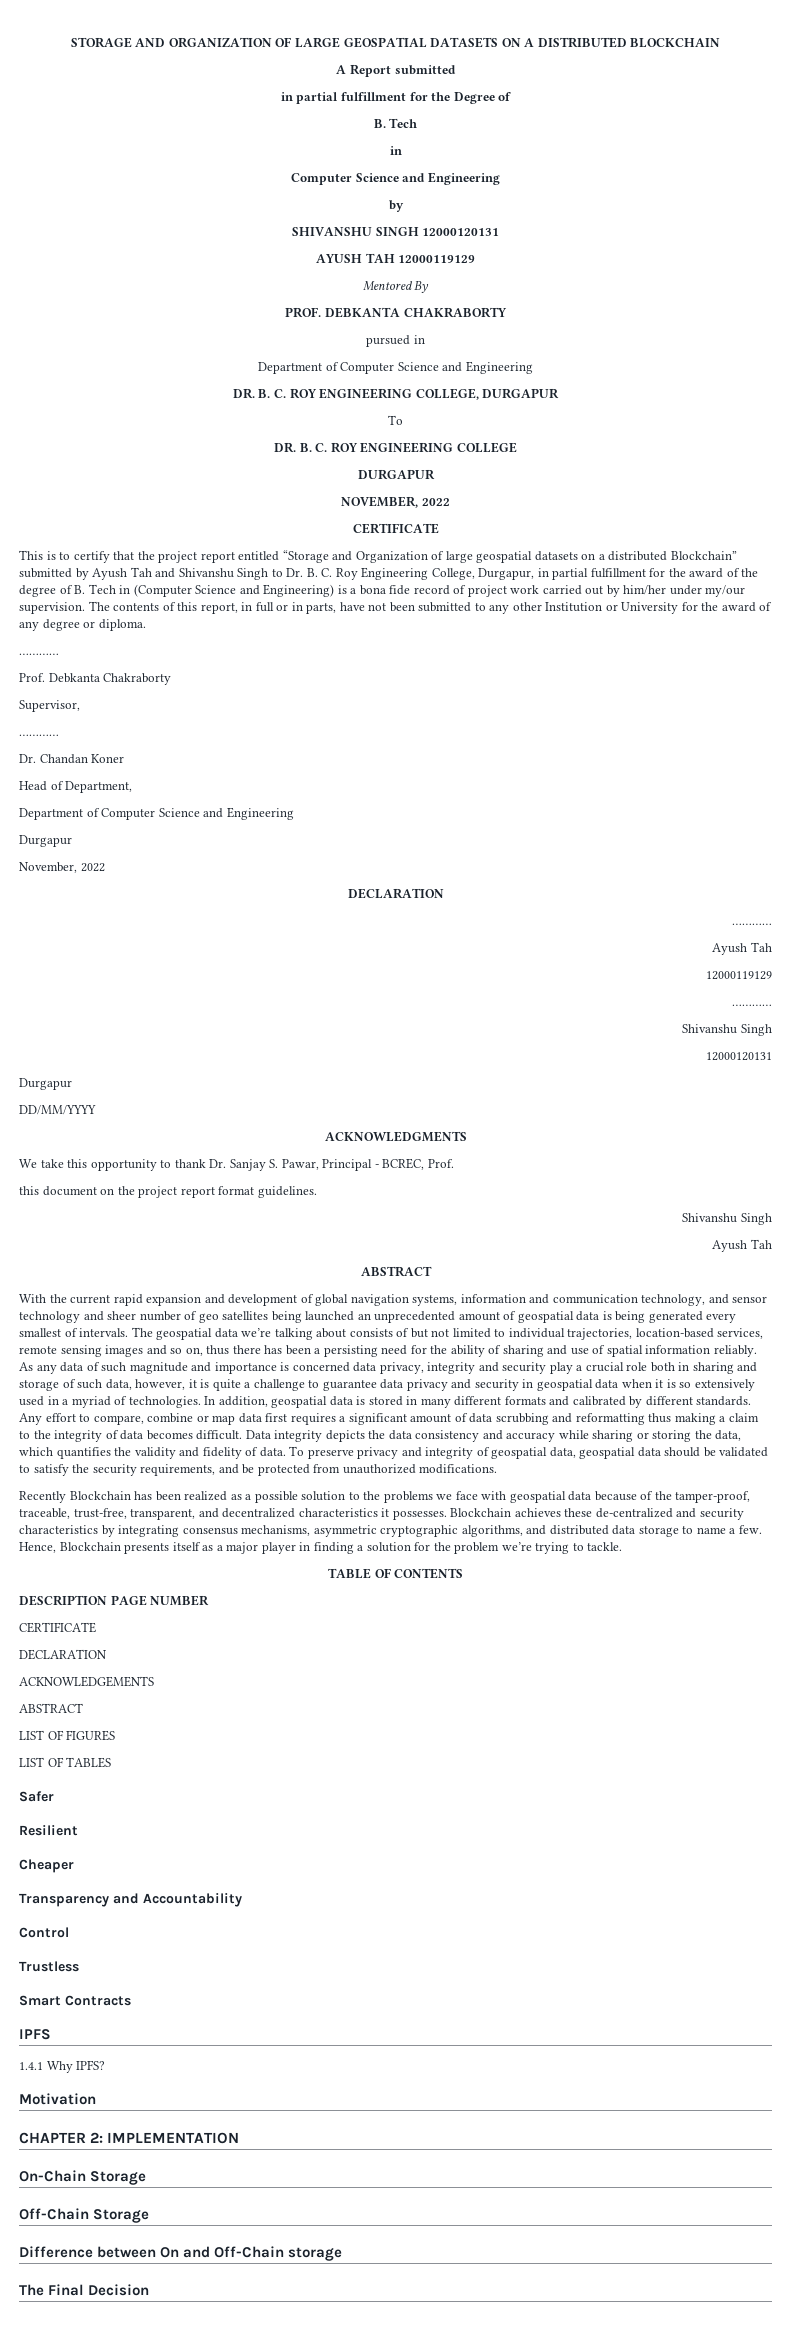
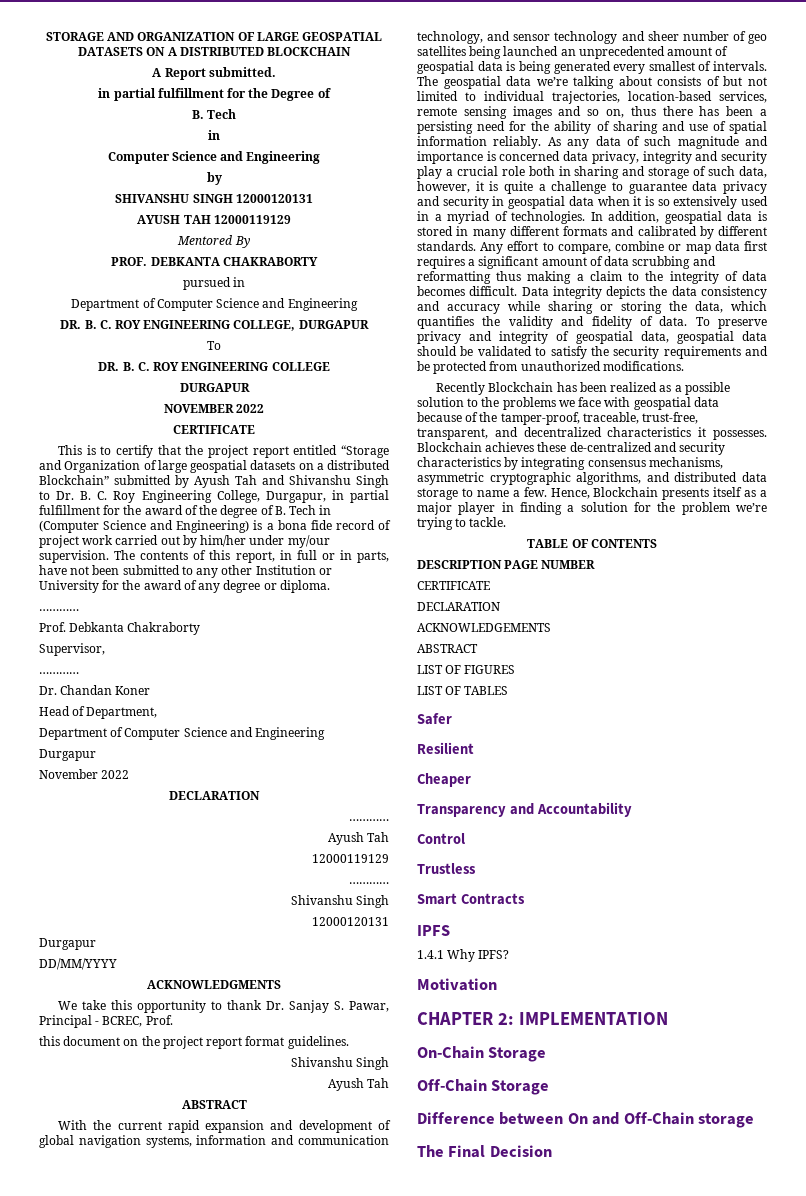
- A Report submitted
+ A Report submitted.
- NOVEMBER, 2022
+ NOVEMBER 2022
- November, 2022
+ November 2022
- To preserve privacy and integrity of geospatial data, geospatial data should be validated to satisfy the security requirements, and be protected from unauthorized modifications.
+ To preserve privacy and integrity of geospatial data, geospatial data should be validated to satisfy the security requirements and be protected from unauthorized modifications.

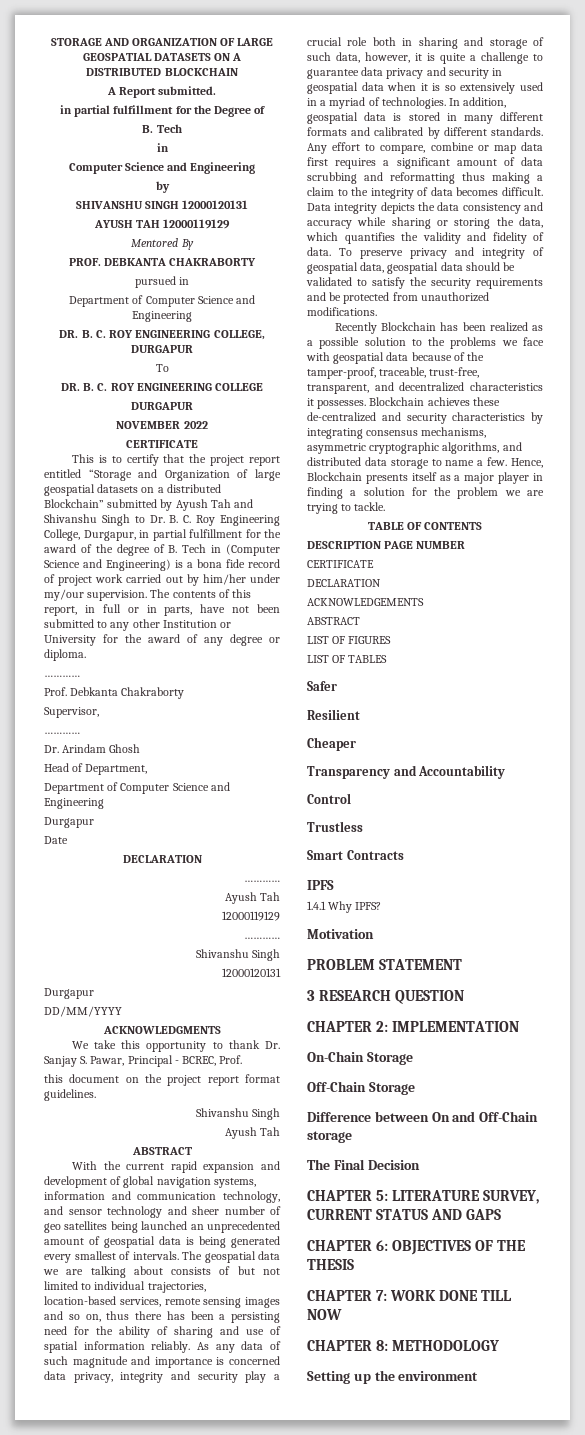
- Dr. Chandan Koner
+ Dr. Arindam Ghosh
- November 2022
+ Date
- The geospatial data we’re talking about consists of but not limited to individual trajectories, location-based services, remote sensing images and so on, thus there has been a persisting need for the ability of sharing and use of spatial information reliably.
+ The geospatial data we are talking about consists of but not limited to individual trajectories, location-based services, remote sensing images and so on, thus there has been a persisting need for the ability of sharing and use of spatial information reliably.
- Hence, Blockchain presents itself as a major player in finding a solution for the problem we’re trying to tackle.
+ Hence, Blockchain presents itself as a major player in finding a solution for the problem we are trying to tackle.
+ PROBLEM STATEMENT
+ 3 RESEARCH QUESTION
+ CHAPTER 5: LITERATURE SURVEY, CURRENT STATUS AND GAPS
+ CHAPTER 6: OBJECTIVES OF THE THESIS
+ CHAPTER 7: WORK DONE TILL NOW
+ CHAPTER 8: METHODOLOGY
+ Setting up the environment

